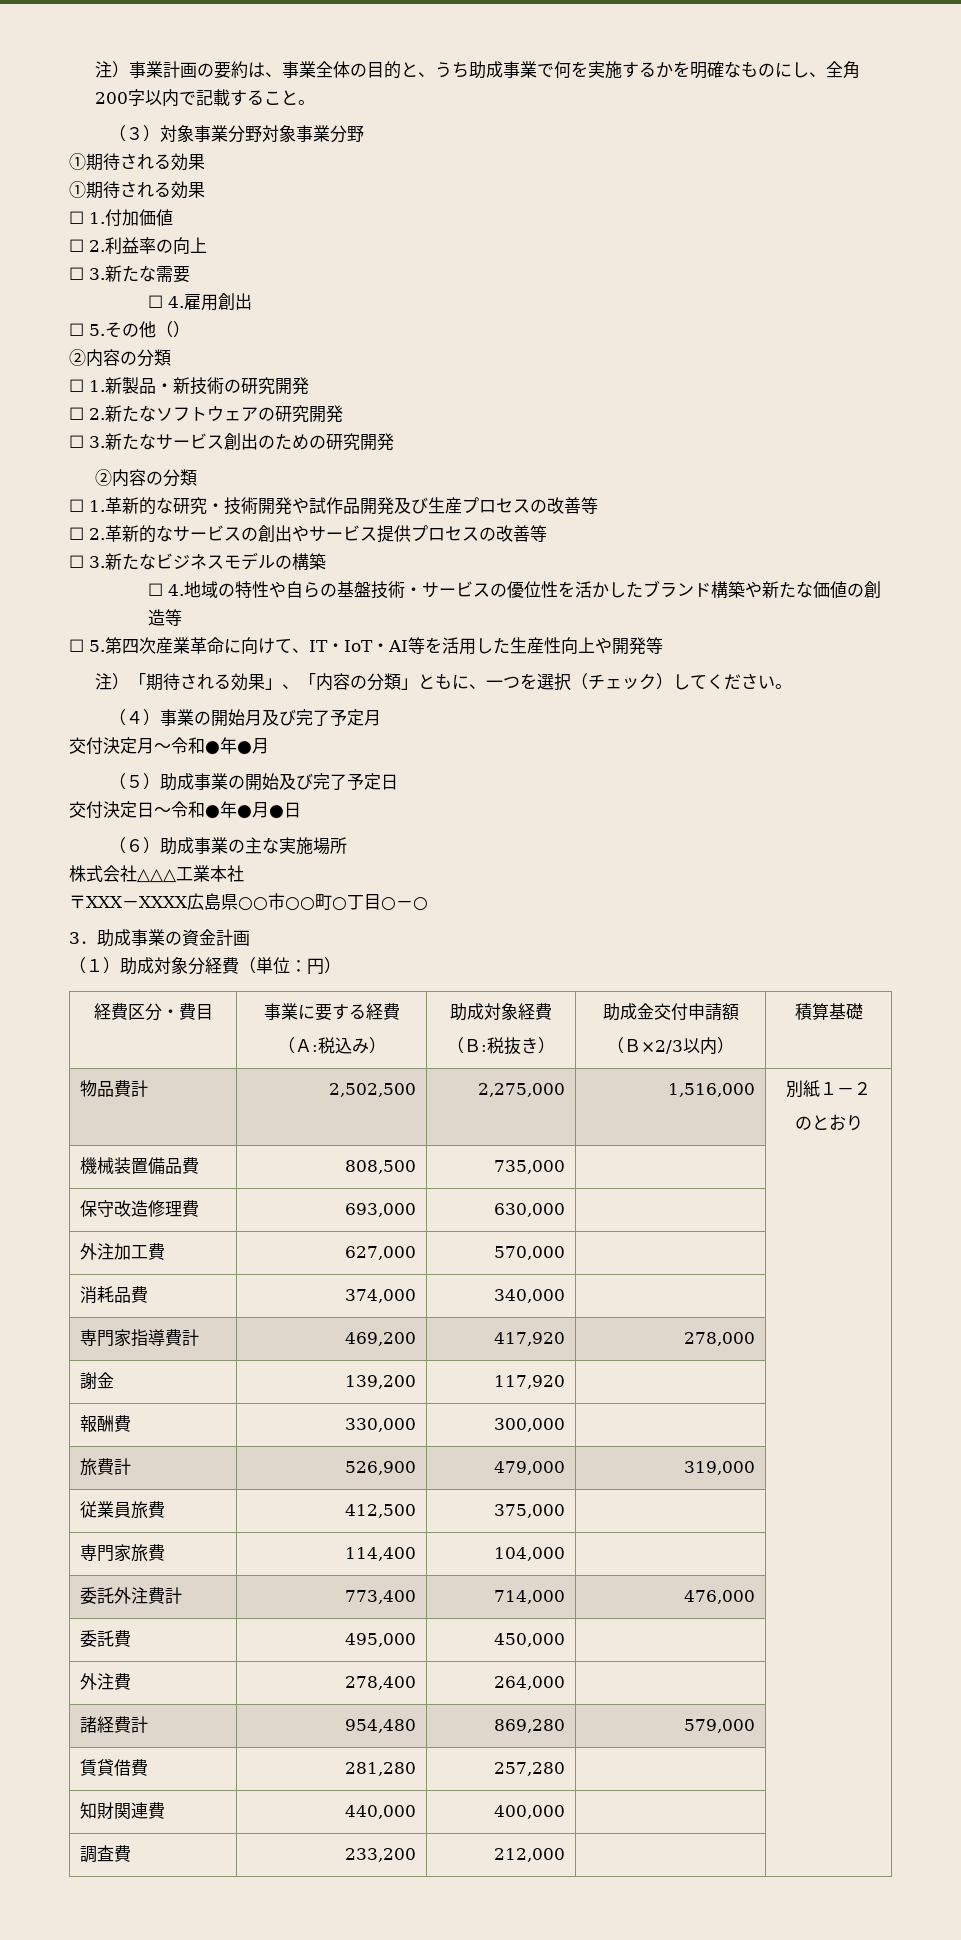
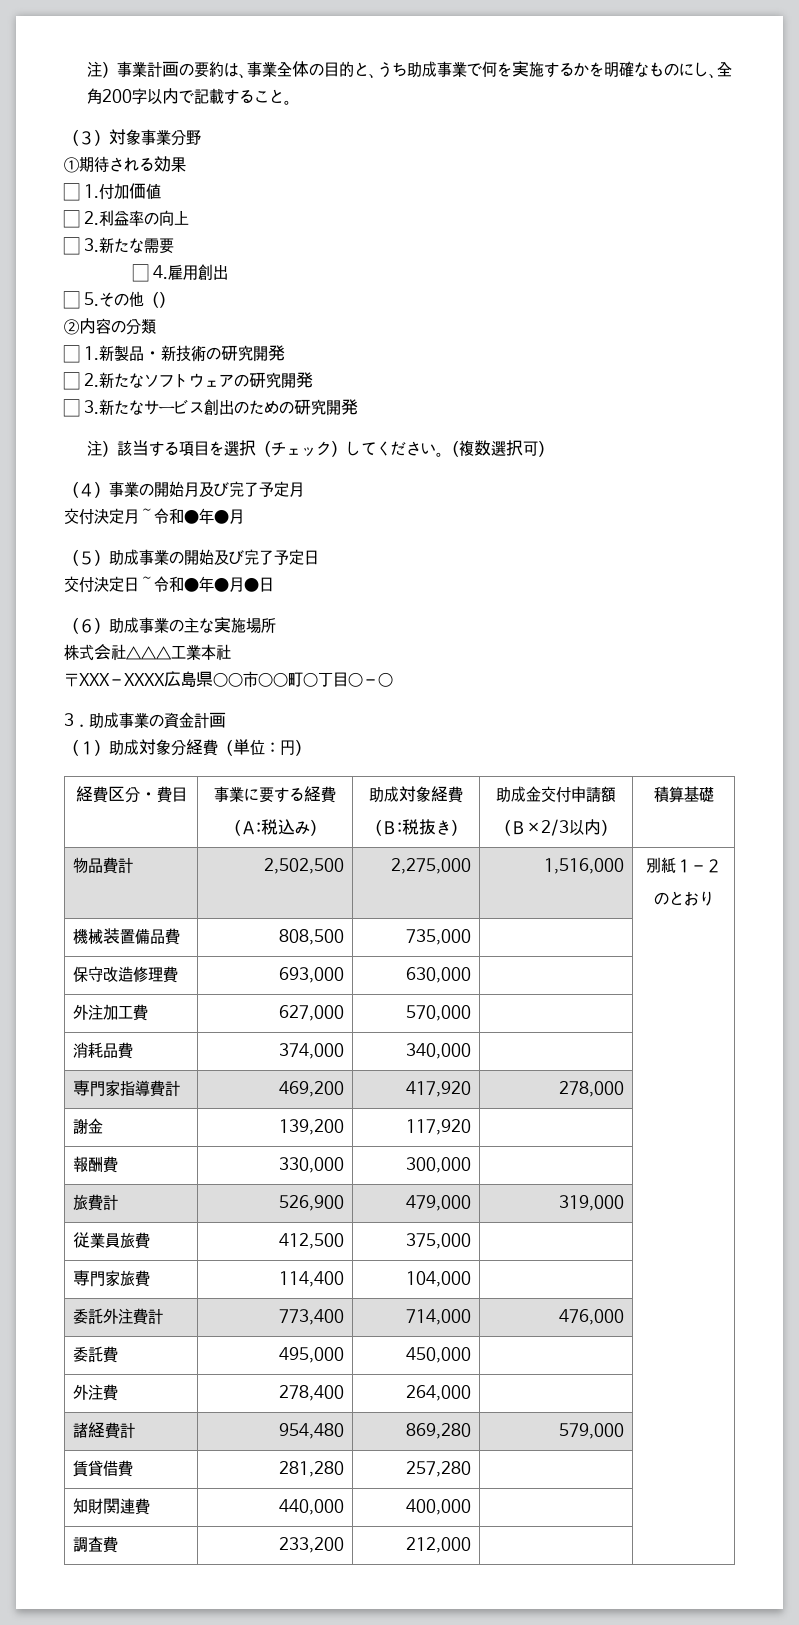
- （３）対象事業分野対象事業分野
- ①期待される効果
+ （３）対象事業分野
  ☐ 3.新たなサービス創出のための研究開発
- ②内容の分類
- ☐ 1.革新的な研究・技術開発や試作品開発及び生産プロセスの改善等
- ☐ 2.革新的なサービスの創出やサービス提供プロセスの改善等
- ☐ 3.新たなビジネスモデルの構築
- ☐ 4.地域の特性や自らの基盤技術・サービスの優位性を活かしたブランド構築や新たな価値の創造等
- ☐ 5.第四次産業革命に向けて、IT・IoT・AI等を活用した生産性向上や開発等
- 注）「期待される効果」、「内容の分類」ともに、一つを選択（チェック）してください。
+ 注）該当する項目を選択（チェック）してください。（複数選択可）

